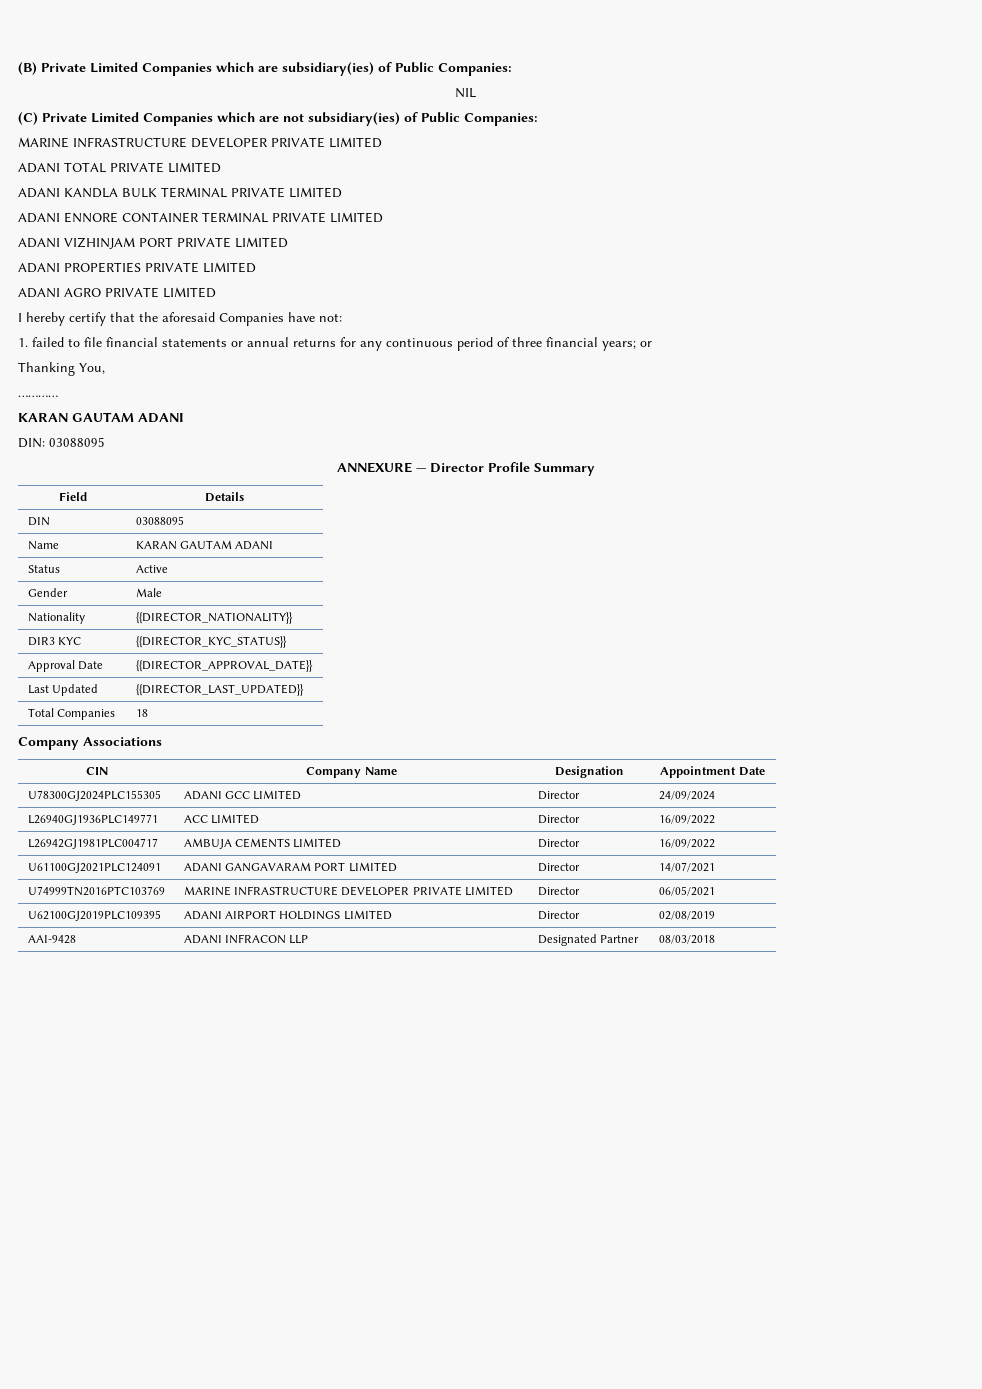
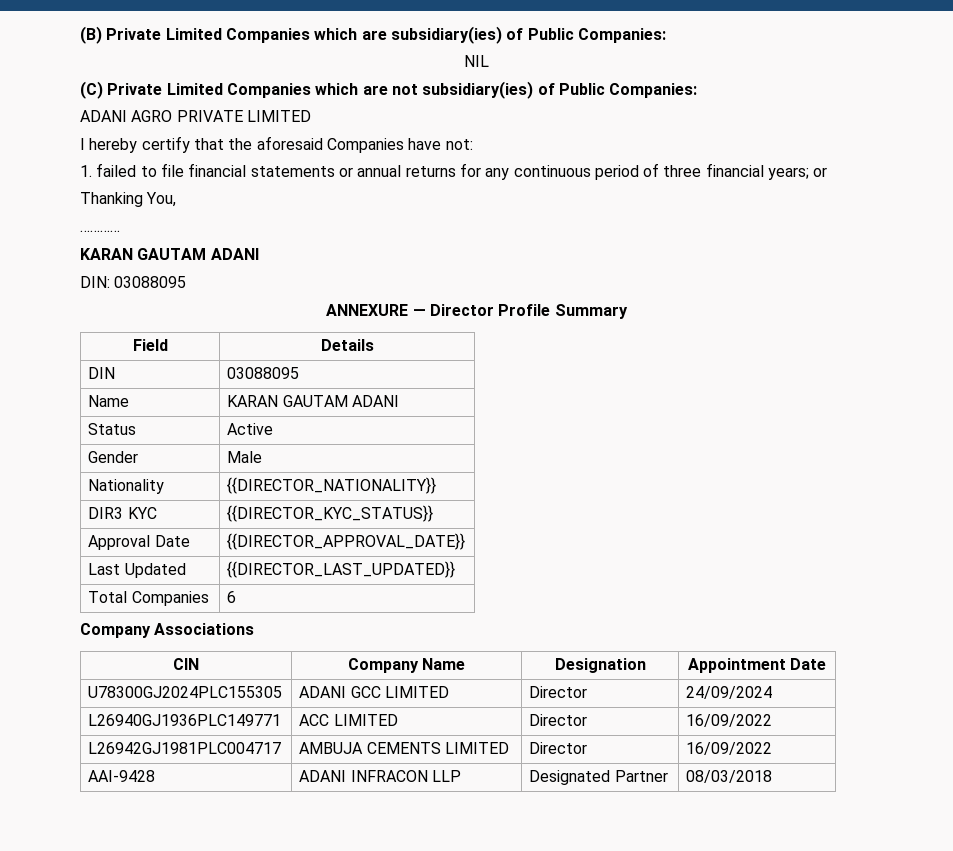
  (C) Private Limited Companies which are not subsidiary(ies) of Public Companies:
- MARINE INFRASTRUCTURE DEVELOPER PRIVATE LIMITED
- ADANI TOTAL PRIVATE LIMITED
- ADANI KANDLA BULK TERMINAL PRIVATE LIMITED
- ADANI ENNORE CONTAINER TERMINAL PRIVATE LIMITED
- ADANI VIZHINJAM PORT PRIVATE LIMITED
- ADANI PROPERTIES PRIVATE LIMITED
- Total Companies | 18
+ Total Companies | 6
- U61100GJ2021PLC124091 | ADANI GANGAVARAM PORT LIMITED | Director | 14/07/2021
- U74999TN2016PTC103769 | MARINE INFRASTRUCTURE DEVELOPER PRIVATE LIMITED | Director | 06/05/2021
- U62100GJ2019PLC109395 | ADANI AIRPORT HOLDINGS LIMITED | Director | 02/08/2019

